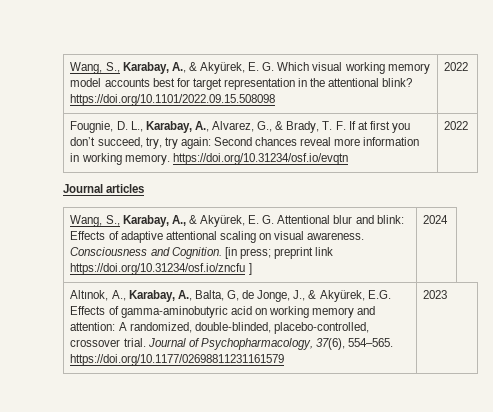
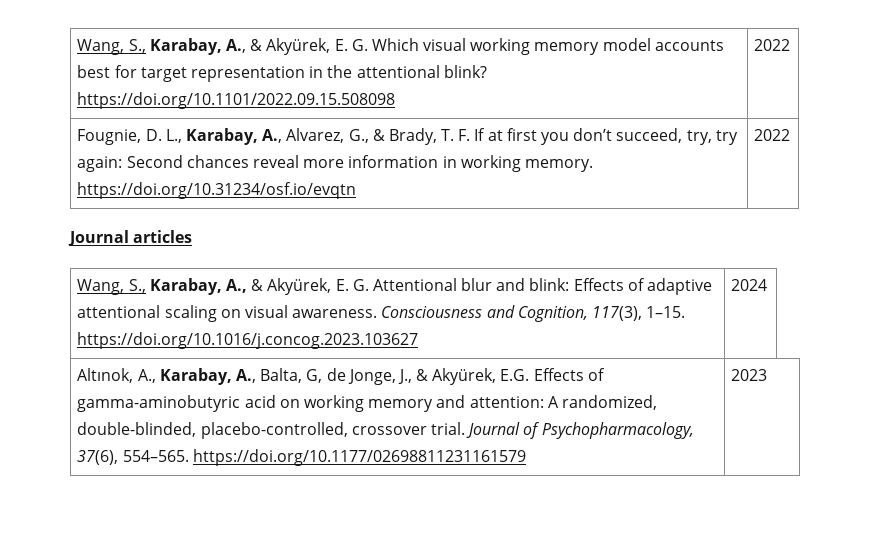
- Wang, S., Karabay, A., & Akyürek, E. G. Attentional blur and blink: Effects of adaptive attentional scaling on visual awareness. Consciousness and Cognition. [in press; preprint link https://doi.org/10.31234/osf.io/zncfu ] | 2024
+ Wang, S., Karabay, A., & Akyürek, E. G. Attentional blur and blink: Effects of adaptive attentional scaling on visual awareness. Consciousness and Cognition, 117(3), 1–15. https://doi.org/10.1016/j.concog.2023.103627 | 2024

